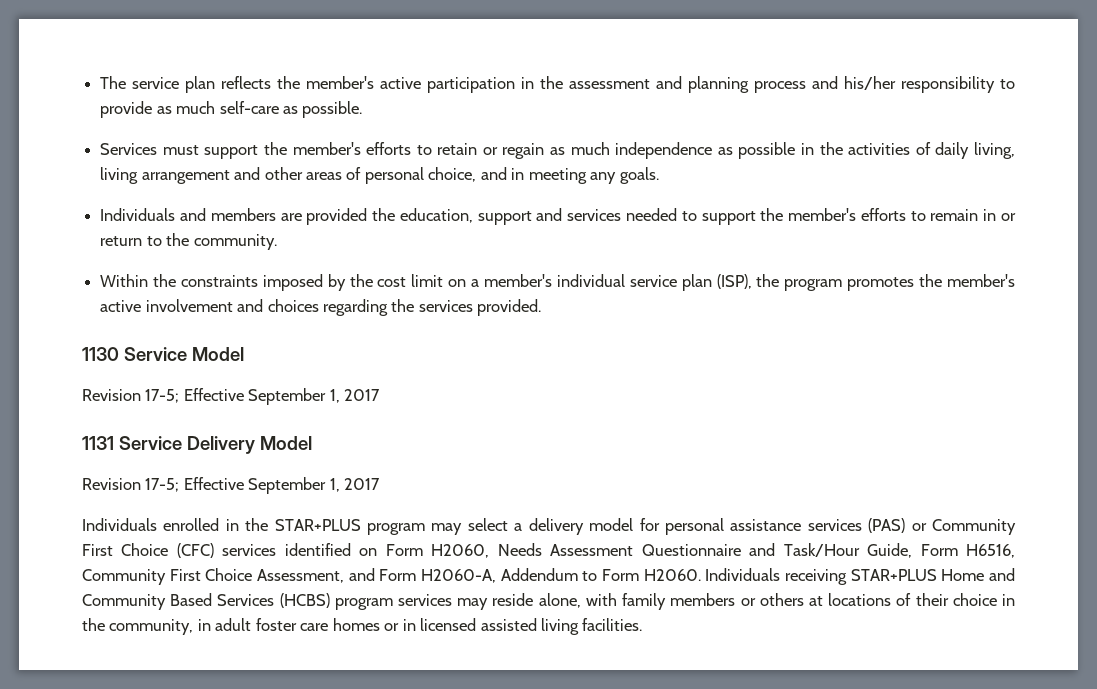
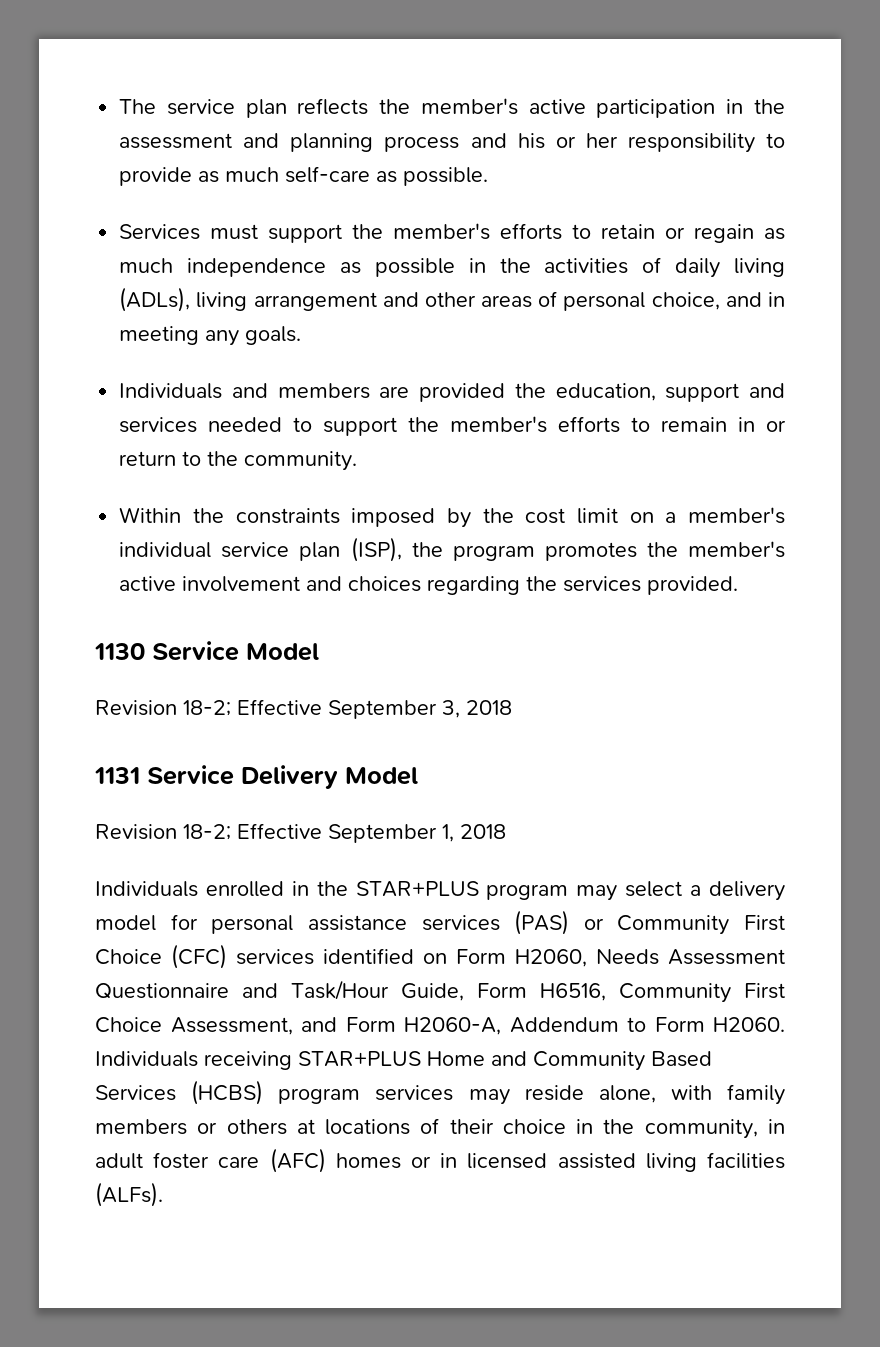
- The service plan reflects the member's active participation in the assessment and planning process and his/her responsibility to provide as much self-care as possible.
+ The service plan reflects the member's active participation in the assessment and planning process and his or her responsibility to provide as much self-care as possible.
- Services must support the member's efforts to retain or regain as much independence as possible in the activities of daily living, living arrangement and other areas of personal choice, and in meeting any goals.
+ Services must support the member's efforts to retain or regain as much independence as possible in the activities of daily living (ADLs), living arrangement and other areas of personal choice, and in meeting any goals.
  1130 Service Model
- Revision 17-5; Effective September 1, 2017
+ Revision 18-2; Effective September 3, 2018
  1131 Service Delivery Model
- Revision 17-5; Effective September 1, 2017
+ Revision 18-2; Effective September 1, 2018
- Individuals receiving STAR+PLUS Home and Community Based Services (HCBS) program services may reside alone, with family members or others at locations of their choice in the community, in adult foster care homes or in licensed assisted living facilities.
+ Individuals receiving STAR+PLUS Home and Community Based Services (HCBS) program services may reside alone, with family members or others at locations of their choice in the community, in adult foster care (AFC) homes or in licensed assisted living facilities (ALFs).

